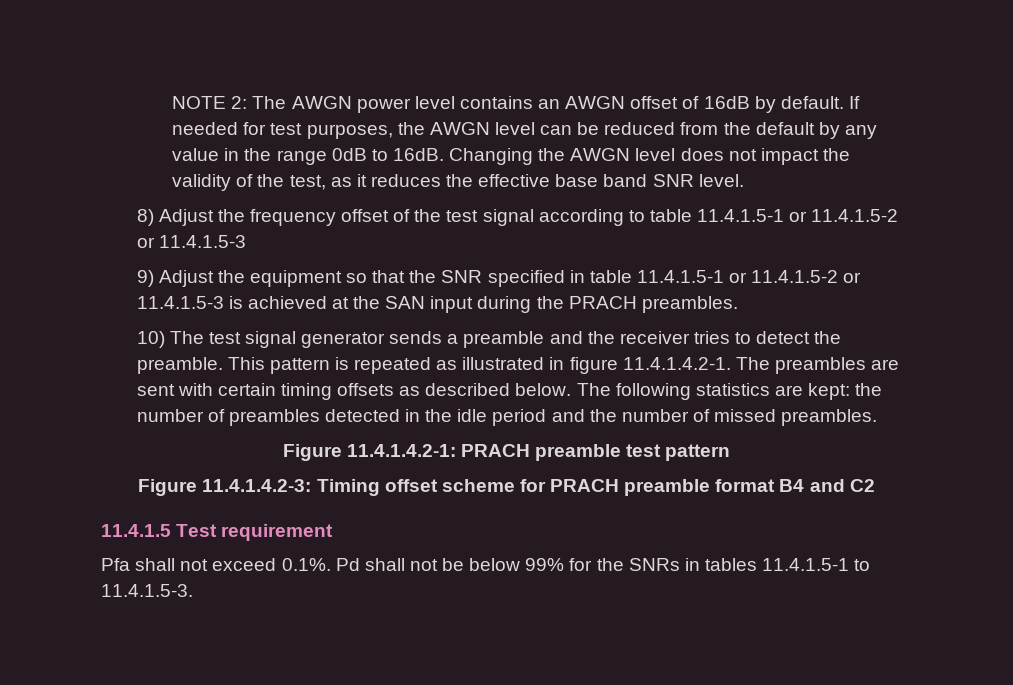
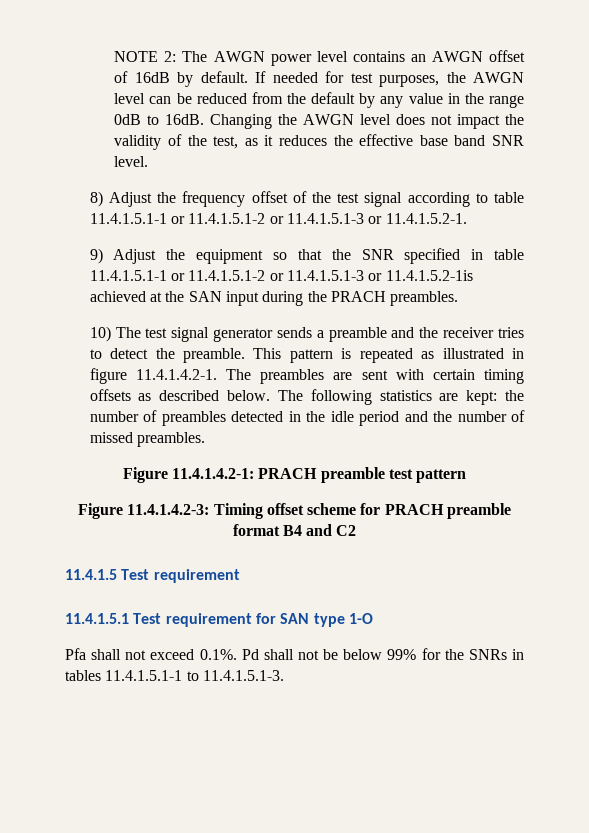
- 8) Adjust the frequency offset of the test signal according to table 11.4.1.5-1 or 11.4.1.5-2 or 11.4.1.5-3
+ 8) Adjust the frequency offset of the test signal according to table 11.4.1.5.1-1 or 11.4.1.5.1-2 or 11.4.1.5.1-3 or 11.4.1.5.2-1.
- 9) Adjust the equipment so that the SNR specified in table 11.4.1.5-1 or 11.4.1.5-2 or 11.4.1.5-3 is achieved at the SAN input during the PRACH preambles.
+ 9) Adjust the equipment so that the SNR specified in table 11.4.1.5.1-1 or 11.4.1.5.1-2 or 11.4.1.5.1-3 or 11.4.1.5.2-1is achieved at the SAN input during the PRACH preambles.
+ 11.4.1.5.1 Test requirement for SAN type 1-O
- Pfa shall not exceed 0.1%. Pd shall not be below 99% for the SNRs in tables 11.4.1.5-1 to 11.4.1.5-3.
+ Pfa shall not exceed 0.1%. Pd shall not be below 99% for the SNRs in tables 11.4.1.5.1-1 to 11.4.1.5.1-3.

